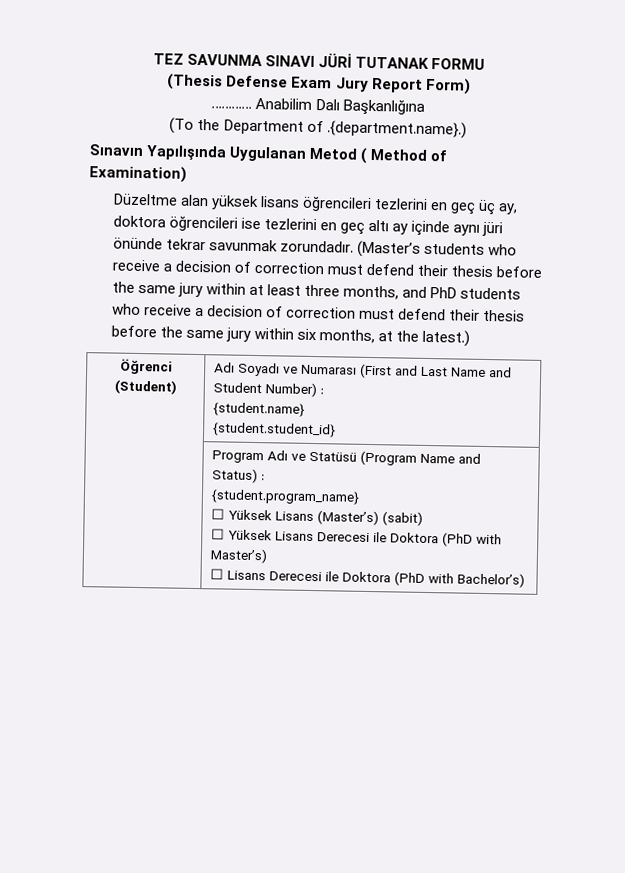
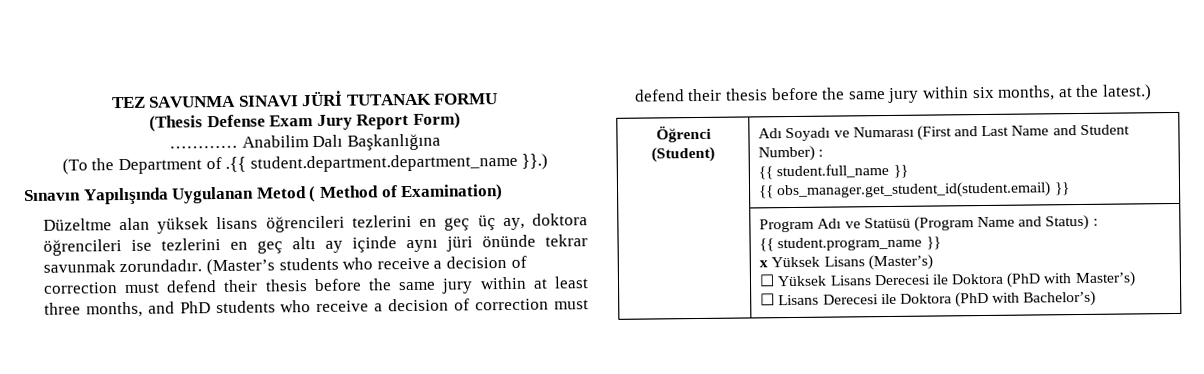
- (To the Department of .{department.name}.)
+ (To the Department of .{{ student.department.department_name }}.)
  Öğrenci (Student) | Adı Soyadı ve Numarası (First and Last Name and Student Number) :
- {student.name}
- {student.student_id}
+ {{ student.full_name }}
+ {{ obs_manager.get_student_id(student.email) }}
  | Program Adı ve Statüsü (Program Name and Status) :
- {student.program_name}
- ☐ Yüksek Lisans (Master’s) (sabit)
+ {{ student.program_name }}
+ x Yüksek Lisans (Master’s)

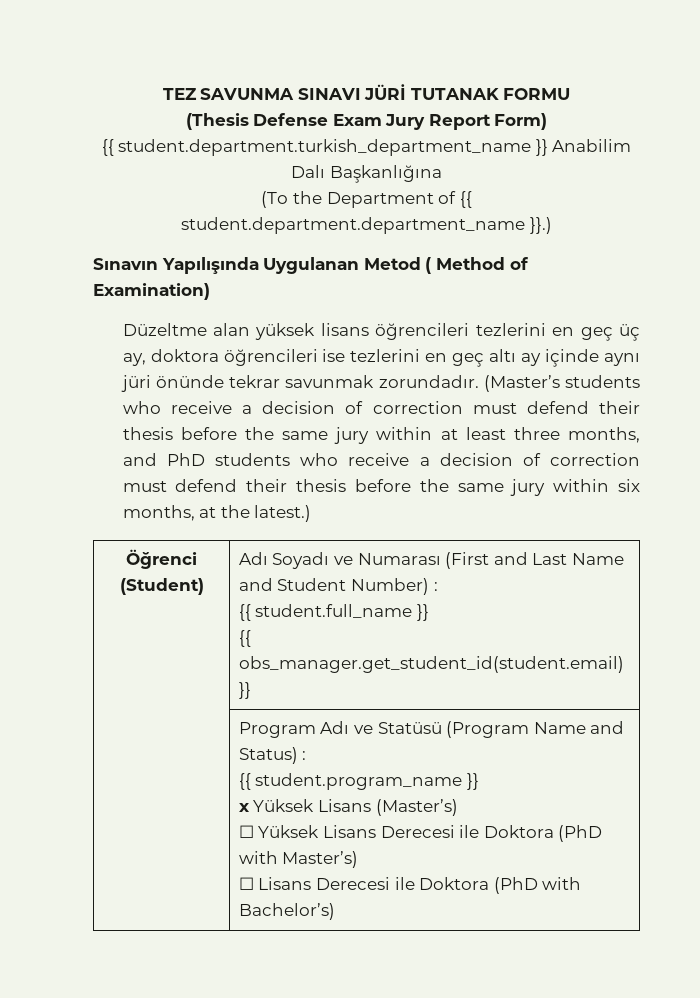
- ………… Anabilim Dalı Başkanlığına
+ {{ student.department.turkish_department_name }} Anabilim Dalı Başkanlığına
- (To the Department of .{{ student.department.department_name }}.)
+ (To the Department of {{ student.department.department_name }}.)

